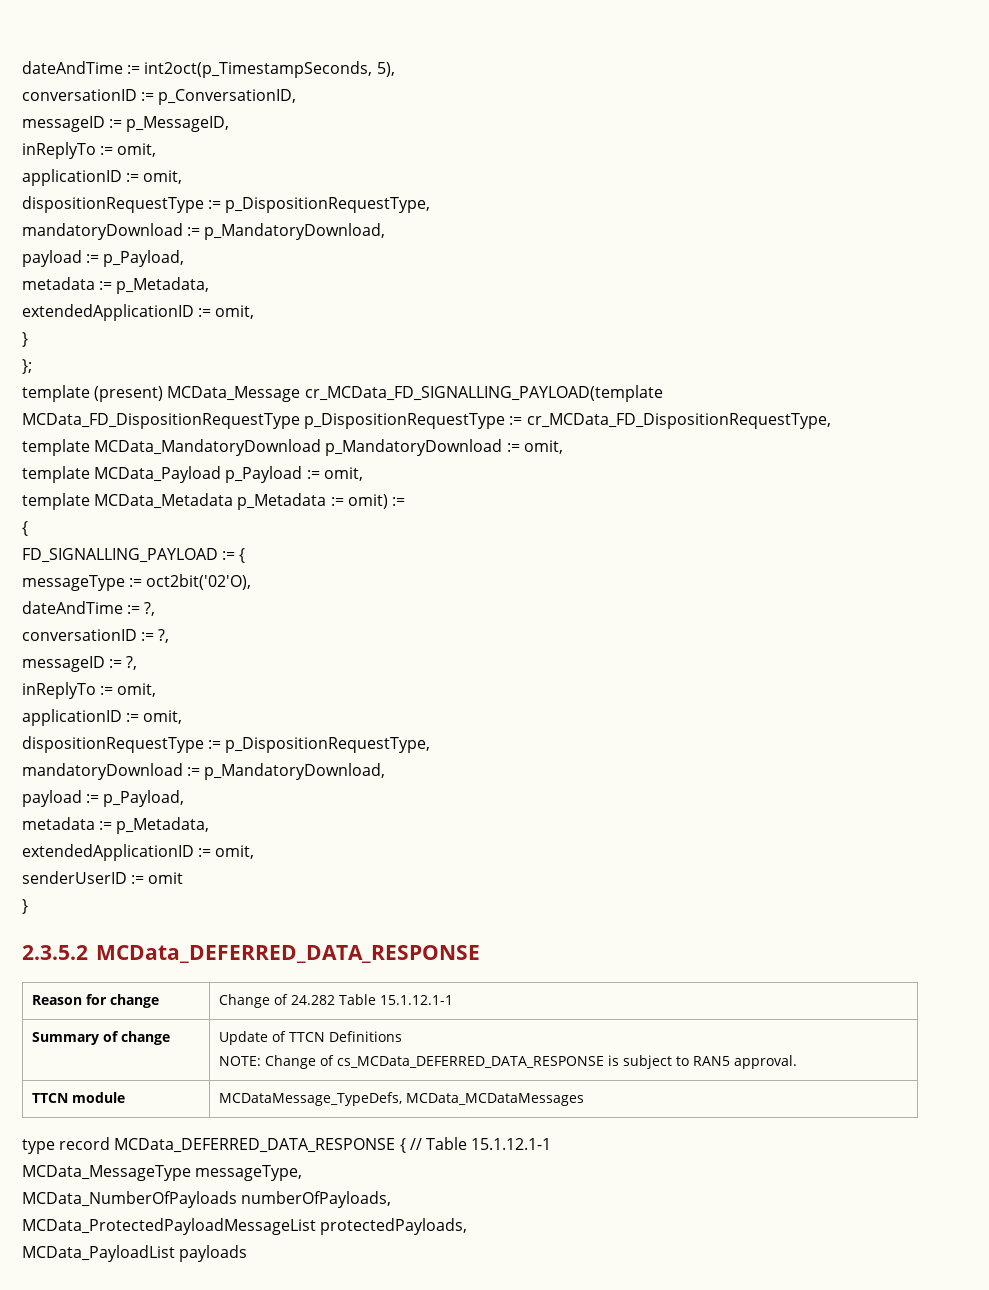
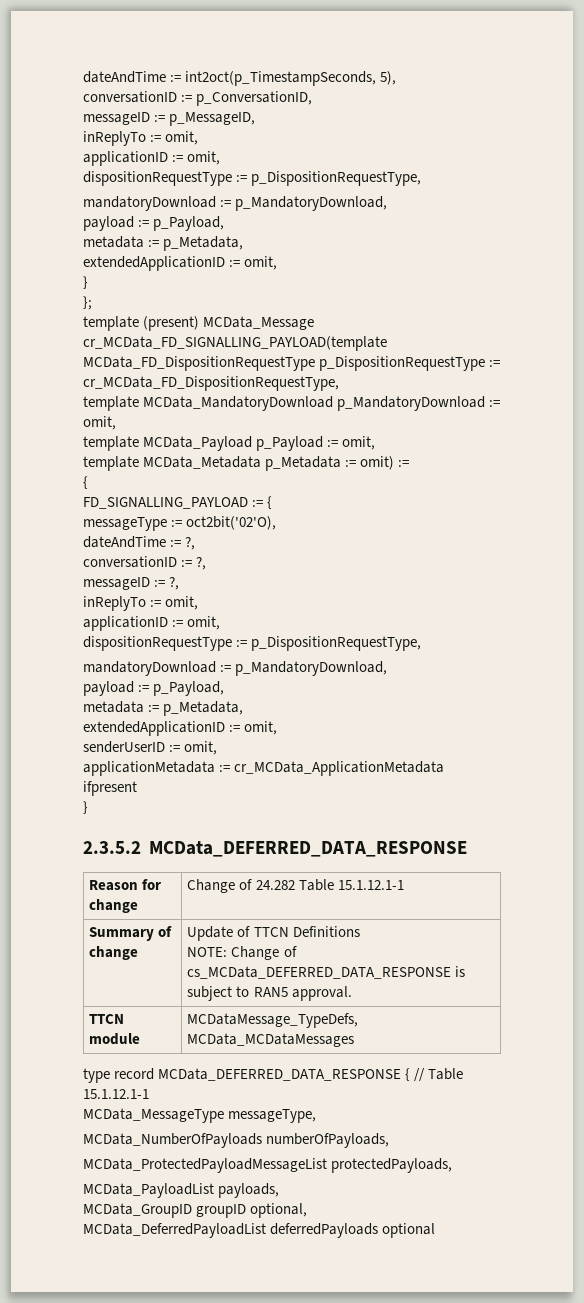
- senderUserID := omit
+ senderUserID := omit,
+ applicationMetadata := cr_MCData_ApplicationMetadata ifpresent
- MCData_PayloadList payloads
+ MCData_PayloadList payloads,
+ MCData_GroupID groupID optional,
+ MCData_DeferredPayloadList deferredPayloads optional

